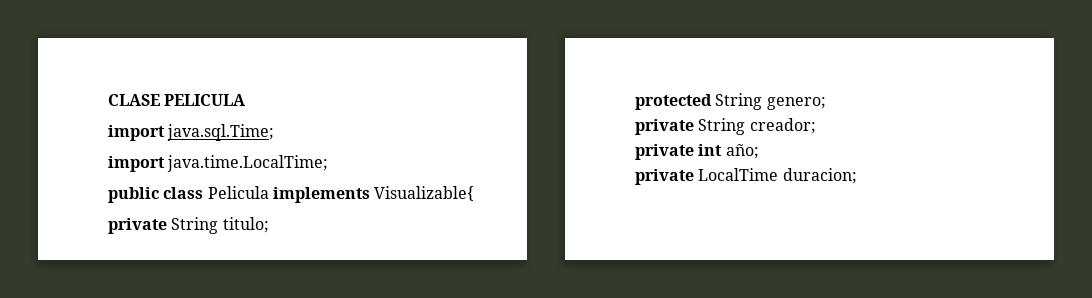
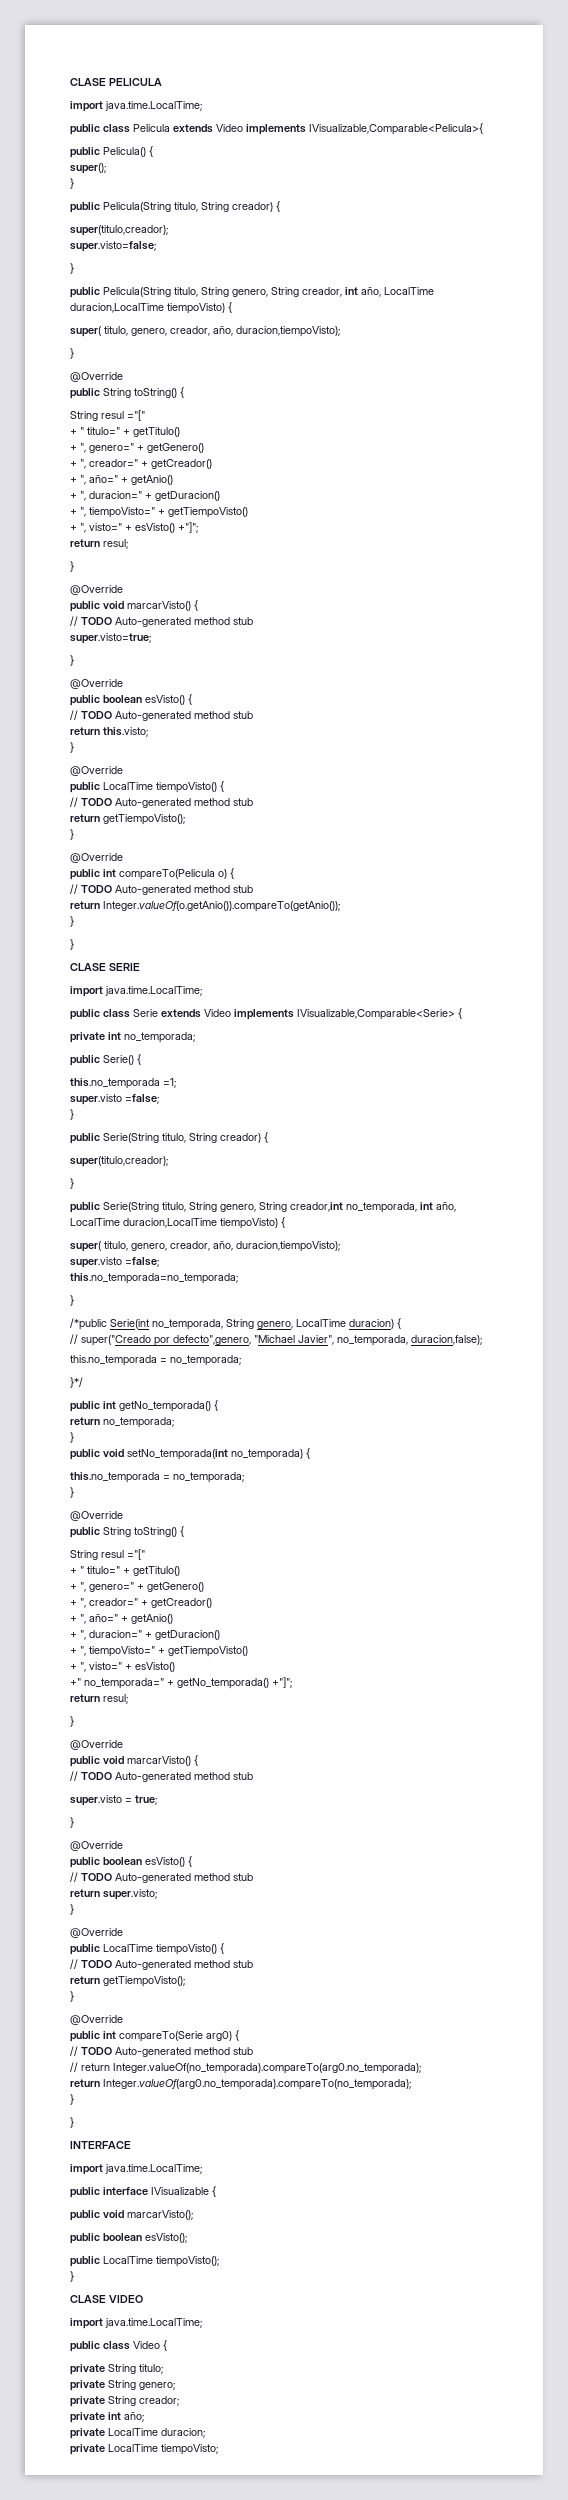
- import java.sql.Time;
- public class Pelicula implements Visualizable{
+ public class Pelicula extends Video implements IVisualizable,Comparable<Pelicula>{
+ public Pelicula() {
+ super();
+ }
+ public Pelicula(String titulo, String creador) {
+ super(titulo,creador);
+ super.visto=false;
+ }
+ public Pelicula(String titulo, String genero, String creador, int año, LocalTime duracion,LocalTime tiempoVisto) {
+ super( titulo, genero, creador, año, duracion,tiempoVisto);
+ }
+ @Override
+ public String toString() {
+ String resul ="["
+ + " titulo=" + getTitulo()
+ + ", genero=" + getGenero()
+ + ", creador=" + getCreador()
+ + ", año=" + getAnio()
+ + ", duracion=" + getDuracion()
+ + ", tiempoVisto=" + getTiempoVisto()
+ + ", visto=" + esVisto() +"]";
+ return resul;
+ }
+ @Override
+ public void marcarVisto() {
+ // TODO Auto-generated method stub
+ super.visto=true;
+ }
+ @Override
+ public boolean esVisto() {
+ // TODO Auto-generated method stub
+ return this.visto;
+ }
+ @Override
+ public LocalTime tiempoVisto() {
+ // TODO Auto-generated method stub
+ return getTiempoVisto();
+ }
+ @Override
+ public int compareTo(Pelicula o) {
+ // TODO Auto-generated method stub
+ return Integer.valueOf(o.getAnio()).compareTo(getAnio());
+ }
+ }
+ CLASE SERIE
+ import java.time.LocalTime;
+ public class Serie extends Video implements IVisualizable,Comparable<Serie> {
+ private int no_temporada;
+ public Serie() {
+ this.no_temporada =1;
+ super.visto =false;
+ }
+ public Serie(String titulo, String creador) {
+ super(titulo,creador);
+ }
+ public Serie(String titulo, String genero, String creador,int no_temporada, int año, LocalTime duracion,LocalTime tiempoVisto) {
+ super( titulo, genero, creador, año, duracion,tiempoVisto);
+ super.visto =false;
+ this.no_temporada=no_temporada;
+ }
+ /*public Serie(int no_temporada, String genero, LocalTime duracion) {
+ // super("Creado por defecto",genero, "Michael Javier", no_temporada, duracion,false);
+ this.no_temporada = no_temporada;
+ }*/
+ public int getNo_temporada() {
+ return no_temporada;
+ }
+ public void setNo_temporada(int no_temporada) {
+ this.no_temporada = no_temporada;
+ }
+ @Override
+ public String toString() {
+ String resul ="["
+ + " titulo=" + getTitulo()
+ + ", genero=" + getGenero()
+ + ", creador=" + getCreador()
+ + ", año=" + getAnio()
+ + ", duracion=" + getDuracion()
+ + ", tiempoVisto=" + getTiempoVisto()
+ + ", visto=" + esVisto()
+ +" no_temporada=" + getNo_temporada() +"]";
+ return resul;
+ }
+ @Override
+ public void marcarVisto() {
+ // TODO Auto-generated method stub
+ super.visto = true;
+ }
+ @Override
+ public boolean esVisto() {
+ // TODO Auto-generated method stub
+ return super.visto;
+ }
+ @Override
+ public LocalTime tiempoVisto() {
+ // TODO Auto-generated method stub
+ return getTiempoVisto();
+ }
+ @Override
+ public int compareTo(Serie arg0) {
+ // TODO Auto-generated method stub
+ // return Integer.valueOf(no_temporada).compareTo(arg0.no_temporada);
+ return Integer.valueOf(arg0.no_temporada).compareTo(no_temporada);
+ }
+ }
+ INTERFACE
+ import java.time.LocalTime;
+ public interface IVisualizable {
+ public void marcarVisto();
+ public boolean esVisto();
+ public LocalTime tiempoVisto();
+ }
+ CLASE VIDEO
+ import java.time.LocalTime;
+ public class Video {
- protected String genero;
+ private String genero;
+ private LocalTime tiempoVisto;

